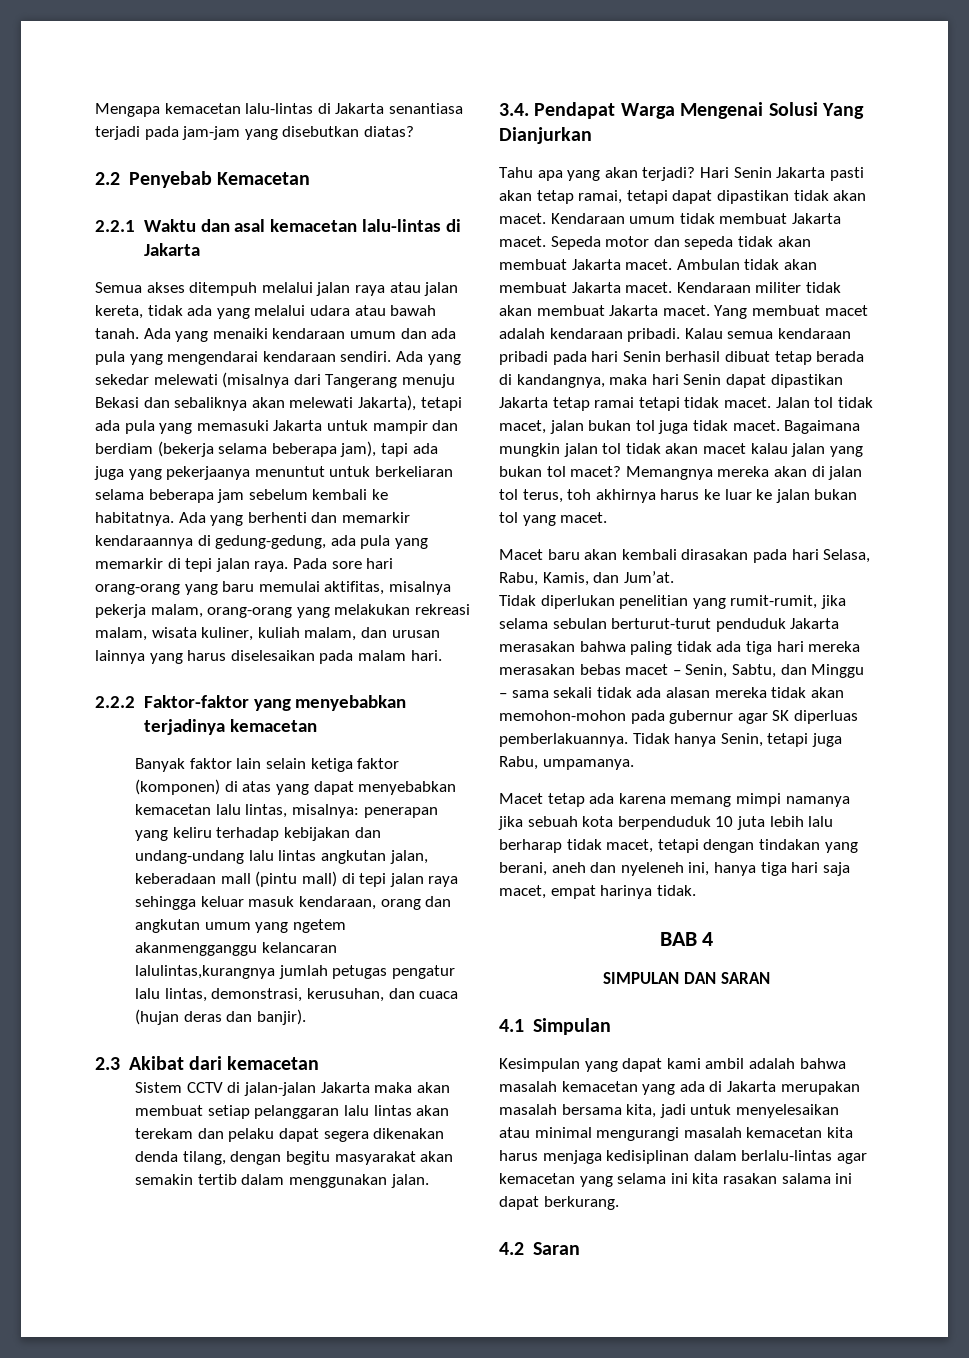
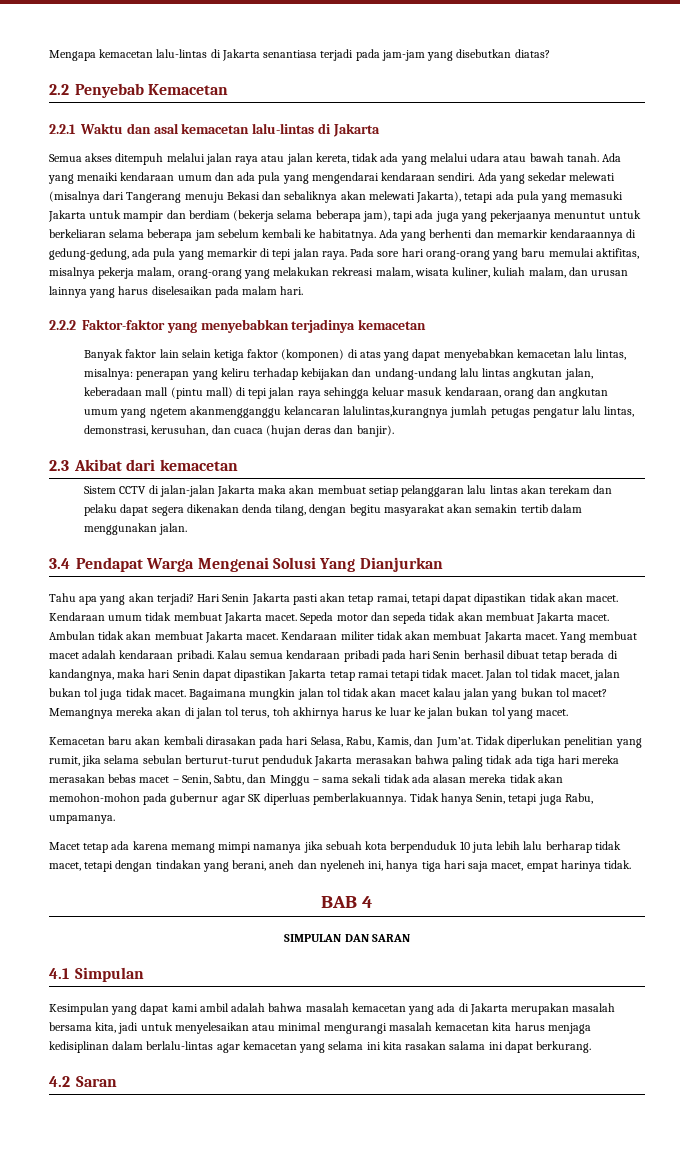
- 3.4. Pendapat Warga Mengenai Solusi Yang Dianjurkan
+ 3.4 Pendapat Warga Mengenai Solusi Yang Dianjurkan
- Macet baru akan kembali dirasakan pada hari Selasa, Rabu, Kamis, dan Jum’at.
- Tidak diperlukan penelitian yang rumit-rumit, jika selama sebulan berturut-turut penduduk Jakarta merasakan bahwa paling tidak ada tiga hari mereka merasakan bebas macet – Senin, Sabtu, dan Minggu – sama sekali tidak ada alasan mereka tidak akan memohon-mohon pada gubernur agar SK diperluas pemberlakuannya.
+ Kemacetan baru akan kembali dirasakan pada hari Selasa, Rabu, Kamis, dan Jum’at. Tidak diperlukan penelitian yang rumit, jika selama sebulan berturut-turut penduduk Jakarta merasakan bahwa paling tidak ada tiga hari mereka merasakan bebas macet – Senin, Sabtu, dan Minggu – sama sekali tidak ada alasan mereka tidak akan memohon-mohon pada gubernur agar SK diperluas pemberlakuannya.

